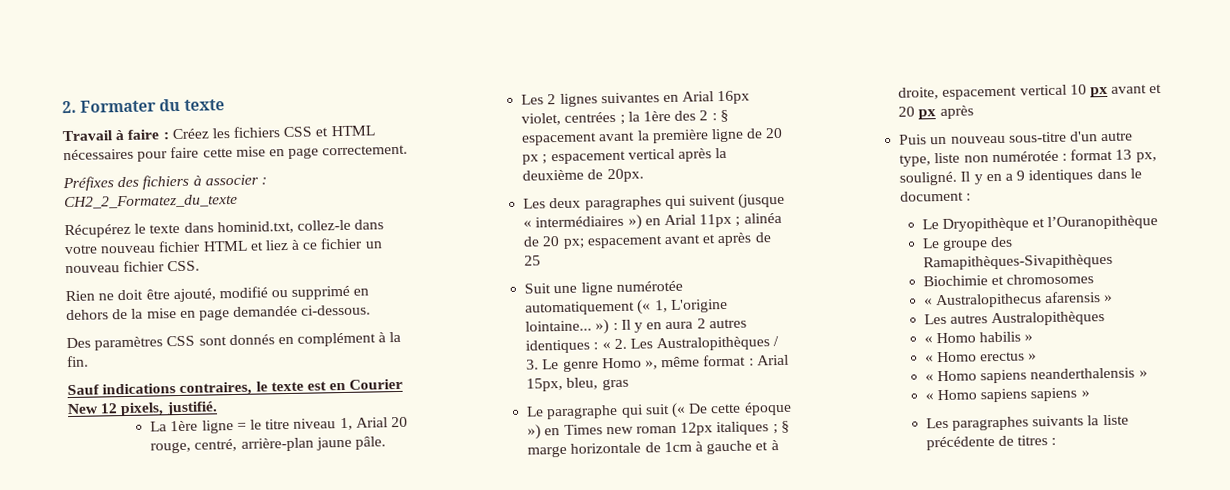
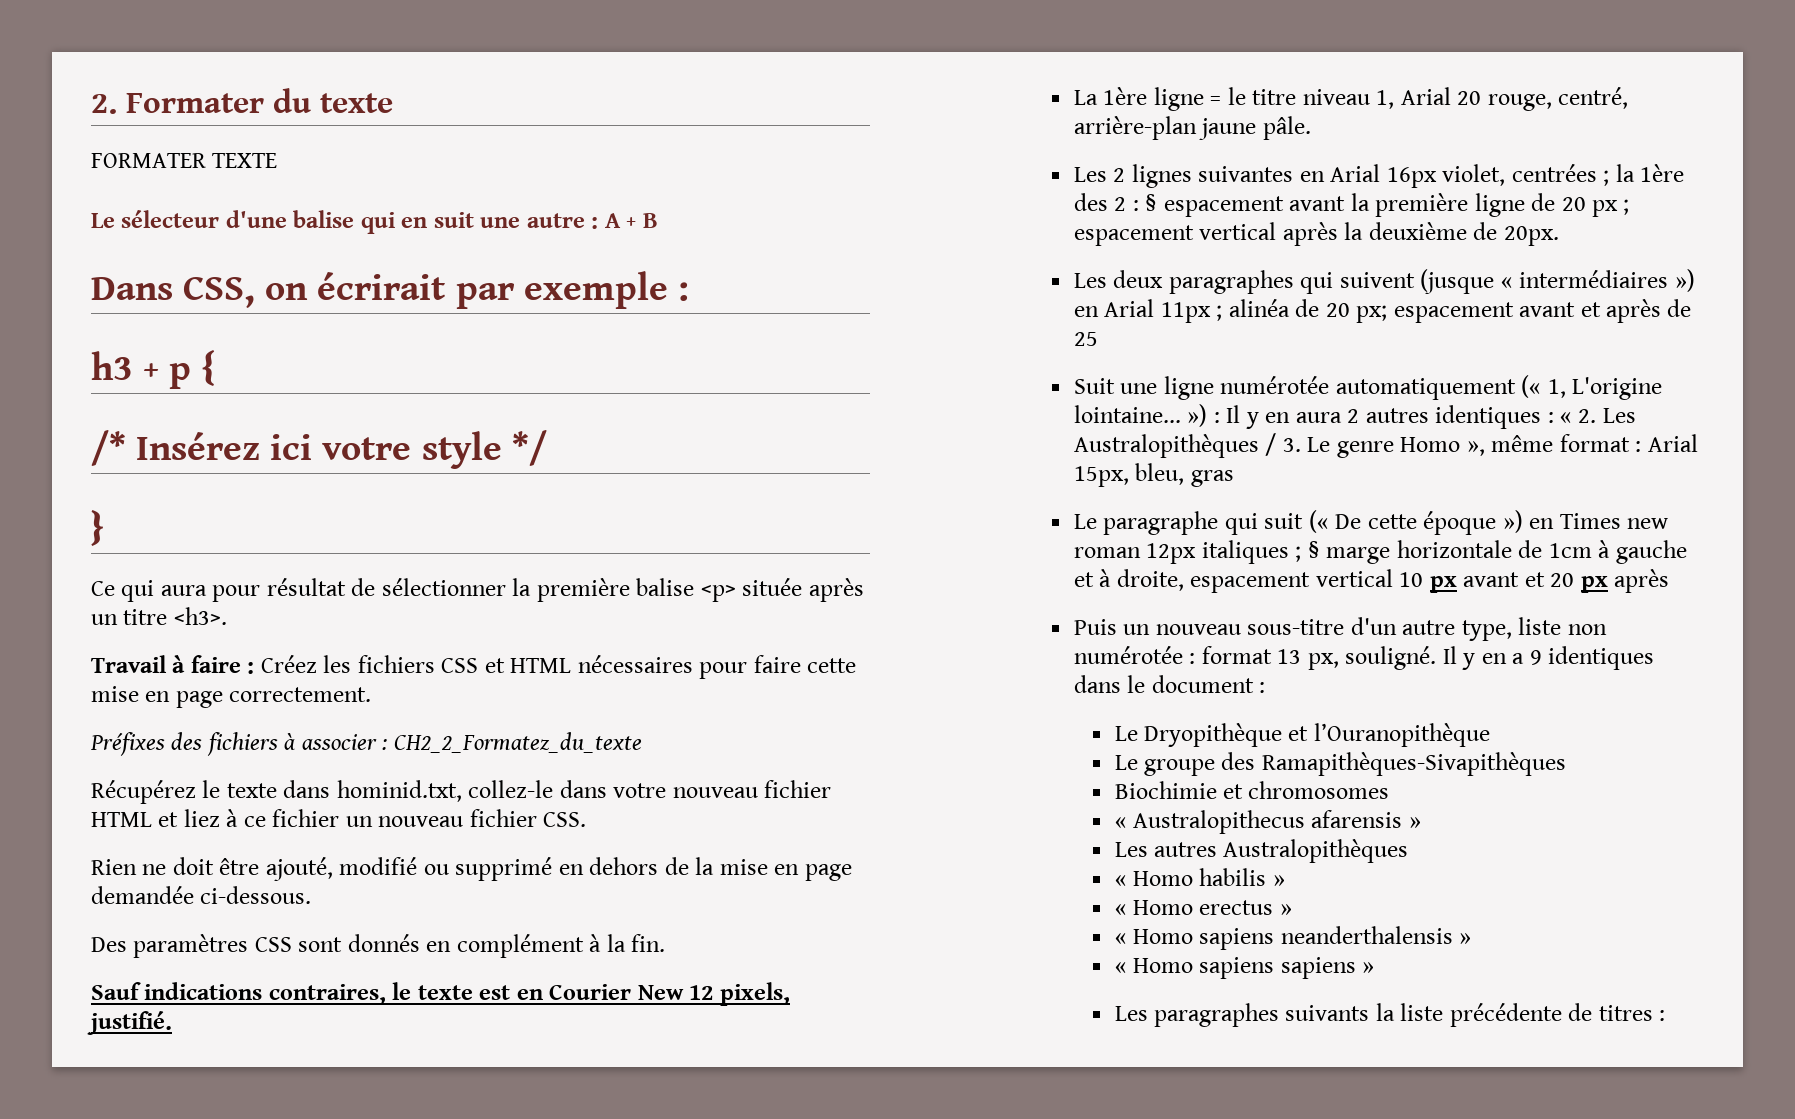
+ FORMATER TEXTE
+ Le sélecteur d'une balise qui en suit une autre : A + B
+ Dans CSS, on écrirait par exemple :
+ h3 + p {
+ /* Insérez ici votre style */
+ }
+ Ce qui aura pour résultat de sélectionner la première balise <p> située après un titre <h3>.

